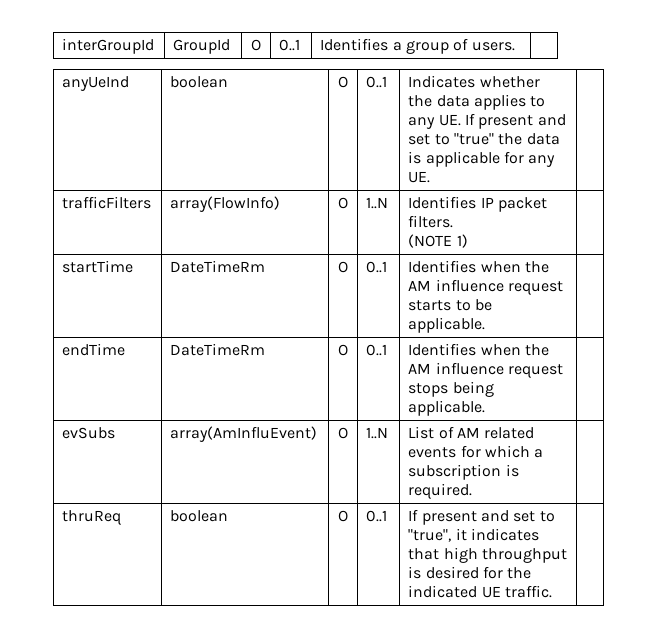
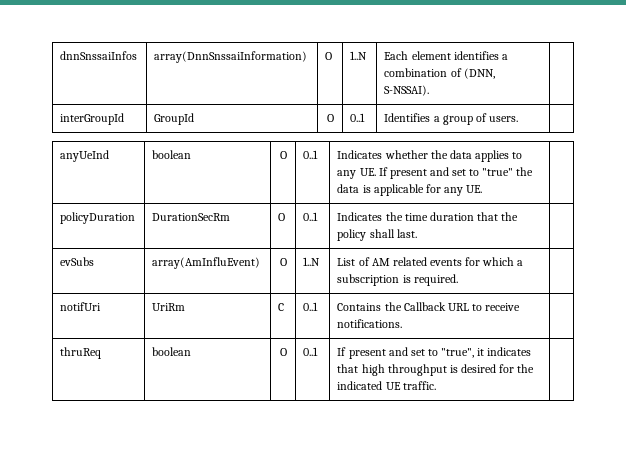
+ dnnSnssaiInfos | array(DnnSnssaiInformation) | O | 1..N | Each element identifies a combination of (DNN, S-NSSAI). |
- trafficFilters | array(FlowInfo) | O | 1..N | Identifies IP packet filters.
- (NOTE 1) |
- startTime | DateTimeRm | O | 0..1 | Identifies when the AM influence request starts to be applicable. |
- endTime | DateTimeRm | O | 0..1 | Identifies when the AM influence request stops being applicable. |
+ policyDuration | DurationSecRm | O | 0..1 | Indicates the time duration that the policy shall last. |
+ notifUri | UriRm | C | 0..1 | Contains the Callback URL to receive notifications. |

